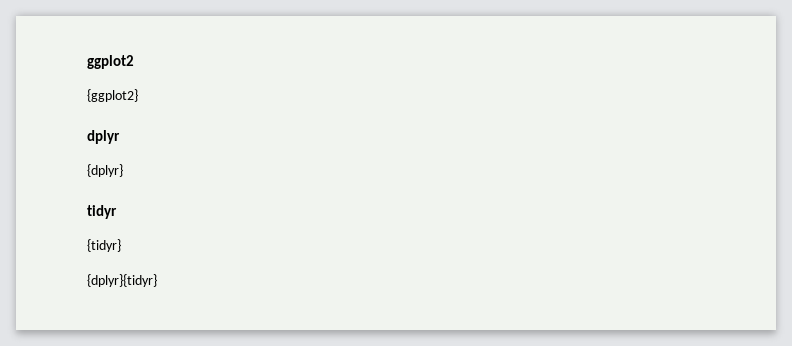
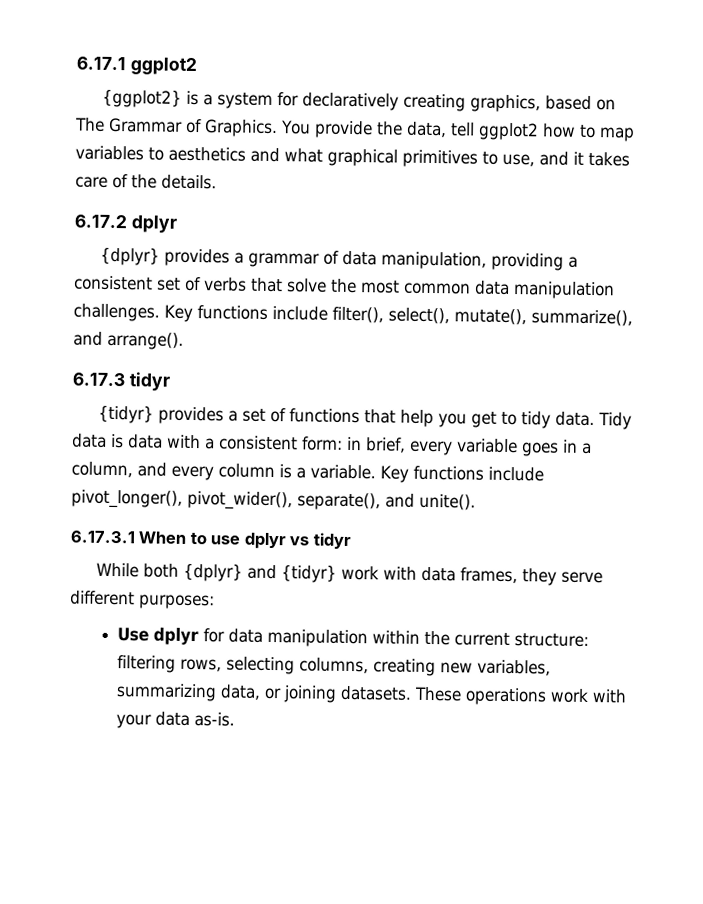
- ggplot2
+ 6.17.1 ggplot2
- {ggplot2}
- dplyr
- {dplyr}
- tidyr
- {tidyr}
- {dplyr}{tidyr}
+ {ggplot2} is a system for declaratively creating graphics, based on The Grammar of Graphics. You provide the data, tell ggplot2 how to map variables to aesthetics and what graphical primitives to use, and it takes care of the details.
+ 6.17.2 dplyr
+ {dplyr} provides a grammar of data manipulation, providing a consistent set of verbs that solve the most common data manipulation challenges. Key functions include filter(), select(), mutate(), summarize(), and arrange().
+ 6.17.3 tidyr
+ {tidyr} provides a set of functions that help you get to tidy data. Tidy data is data with a consistent form: in brief, every variable goes in a column, and every column is a variable. Key functions include pivot_longer(), pivot_wider(), separate(), and unite().
+ 6.17.3.1 When to use dplyr vs tidyr
+ While both {dplyr} and {tidyr} work with data frames, they serve different purposes:
+ Use dplyr for data manipulation within the current structure: filtering rows, selecting columns, creating new variables, summarizing data, or joining datasets. These operations work with your data as-is.

